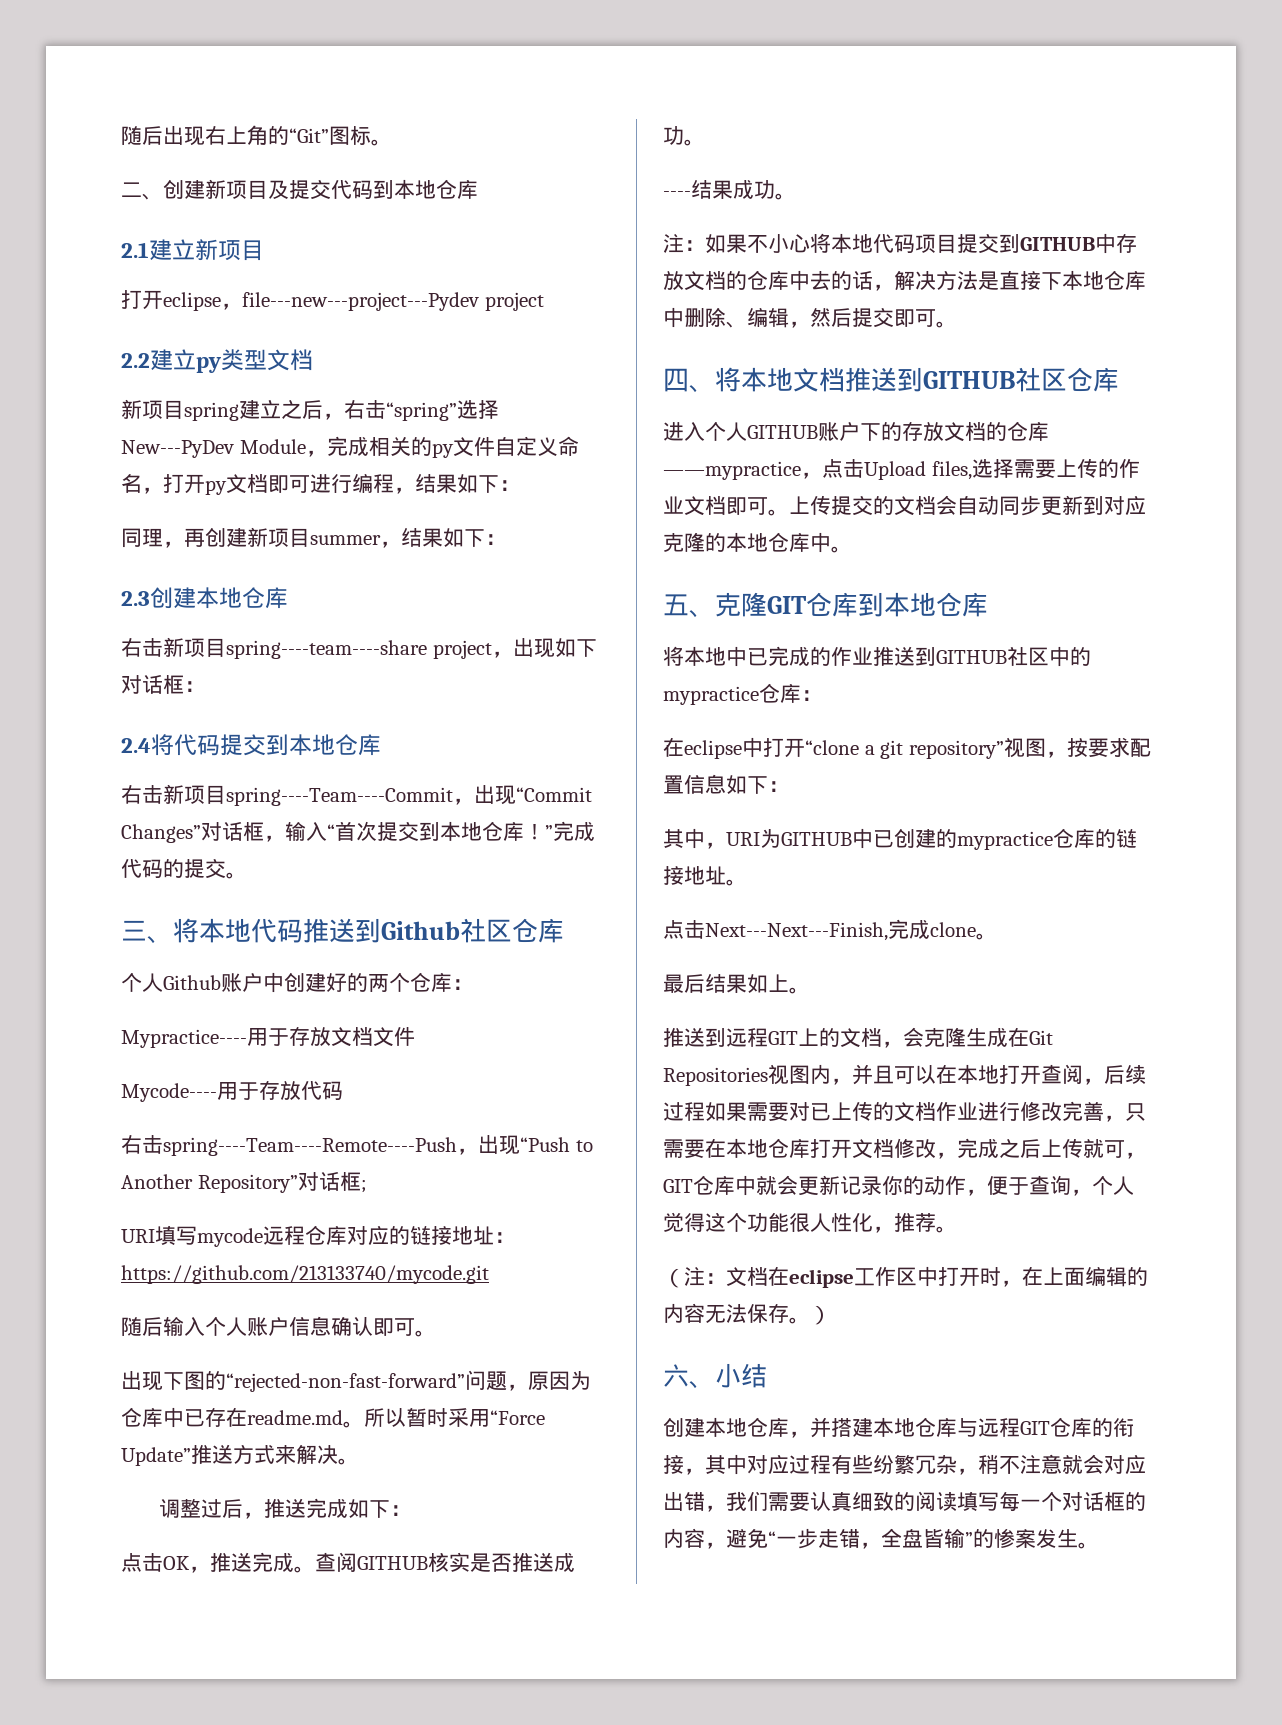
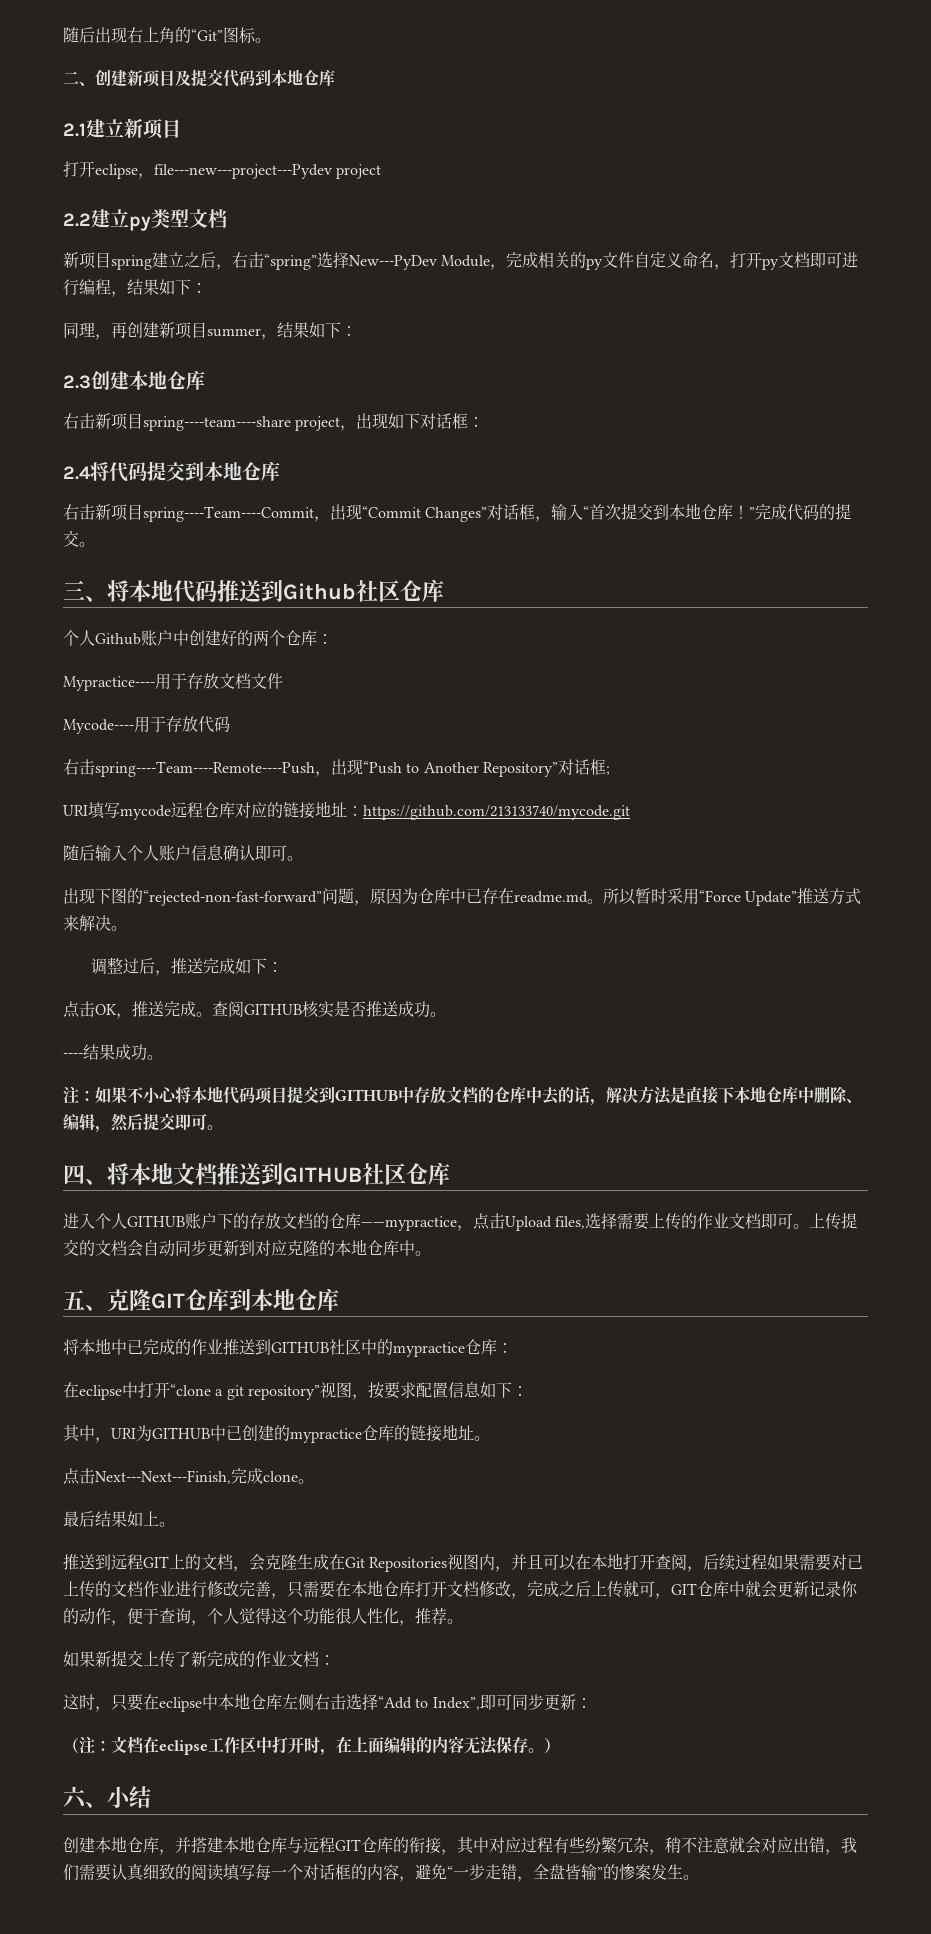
+ 如果新提交上传了新完成的作业文档：
+ 这时，只要在eclipse中本地仓库左侧右击选择“Add to Index”,即可同步更新：

